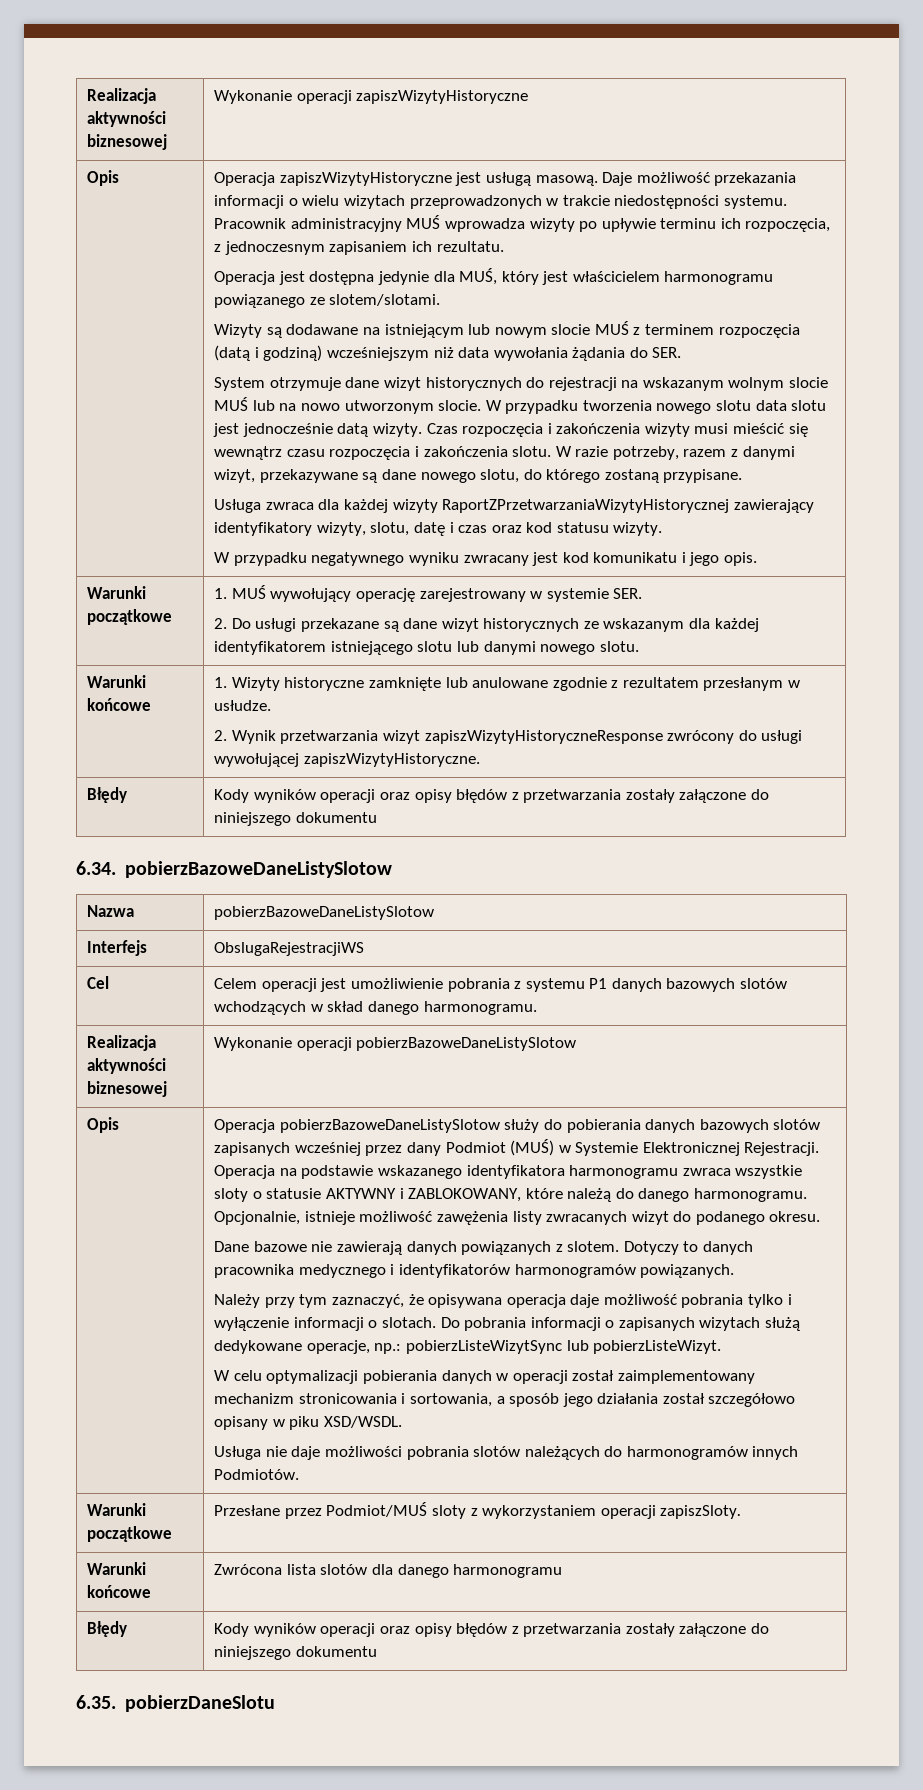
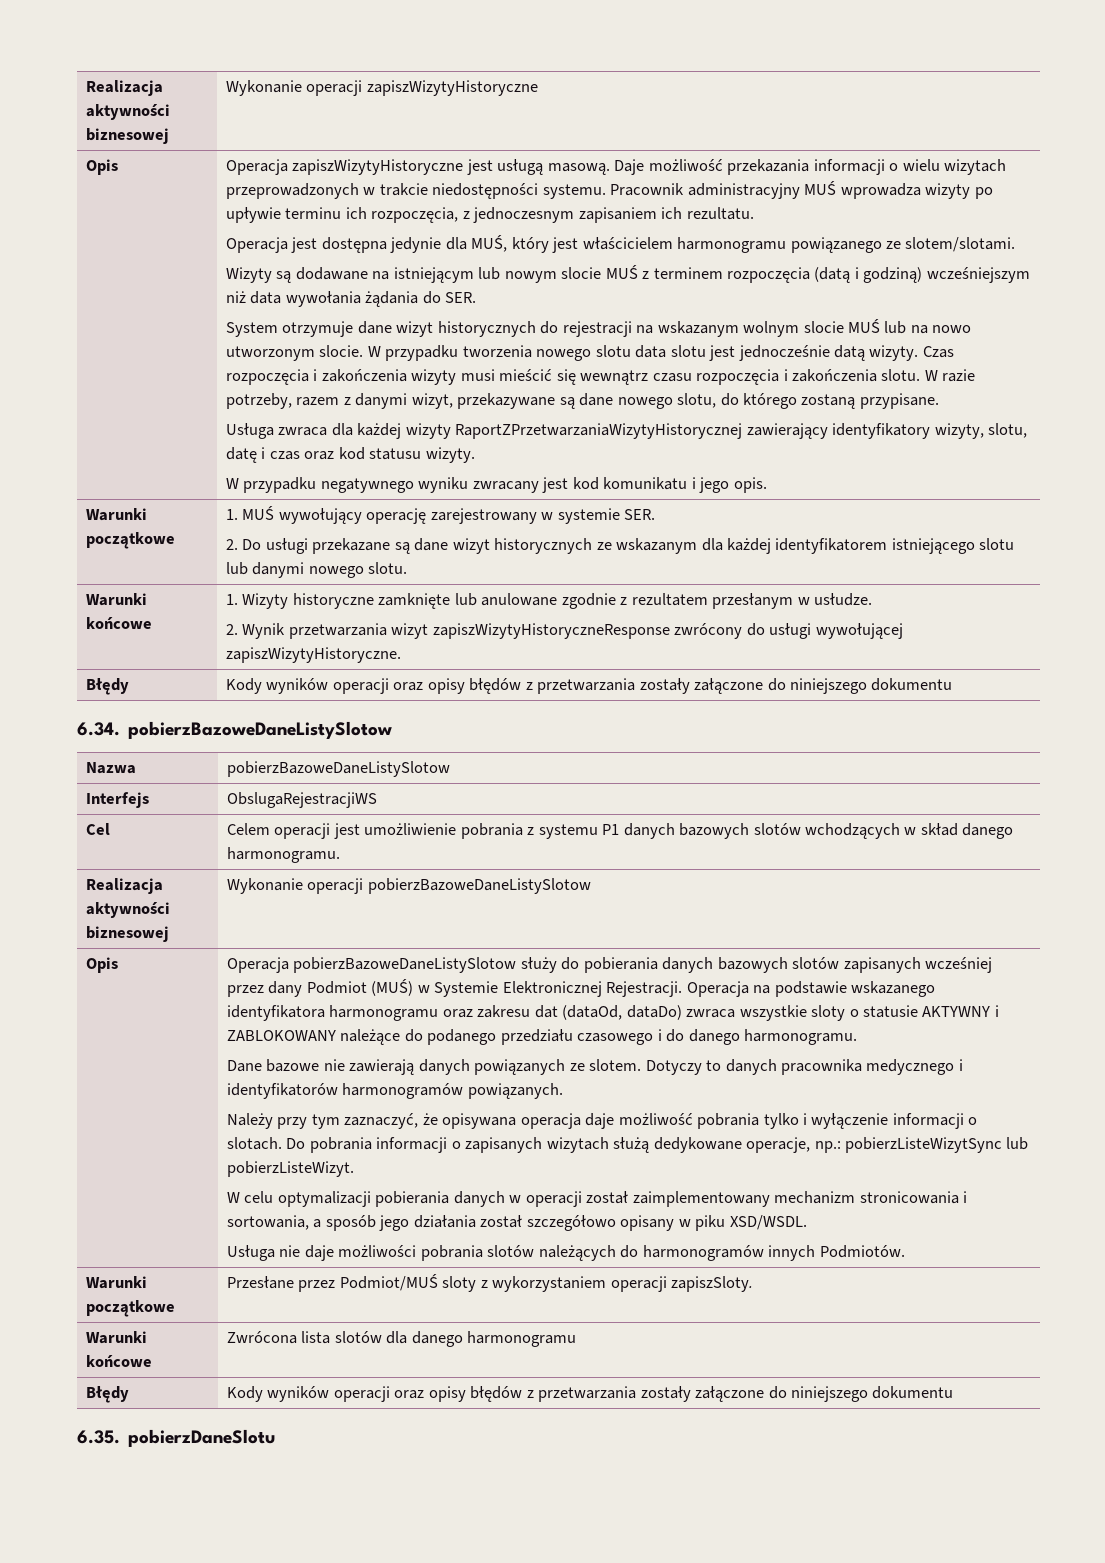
- Operacja na podstawie wskazanego identyfikatora harmonogramu zwraca wszystkie sloty o statusie AKTYWNY i ZABLOKOWANY, które należą do danego harmonogramu. Opcjonalnie, istnieje możliwość zawężenia listy zwracanych wizyt do podanego okresu.
+ Operacja na podstawie wskazanego identyfikatora harmonogramu oraz zakresu dat (dataOd, dataDo) zwraca wszystkie sloty o statusie AKTYWNY i ZABLOKOWANY należące do podanego przedziału czasowego i do danego harmonogramu.
- Dane bazowe nie zawierają danych powiązanych z slotem.
+ Dane bazowe nie zawierają danych powiązanych ze slotem.

